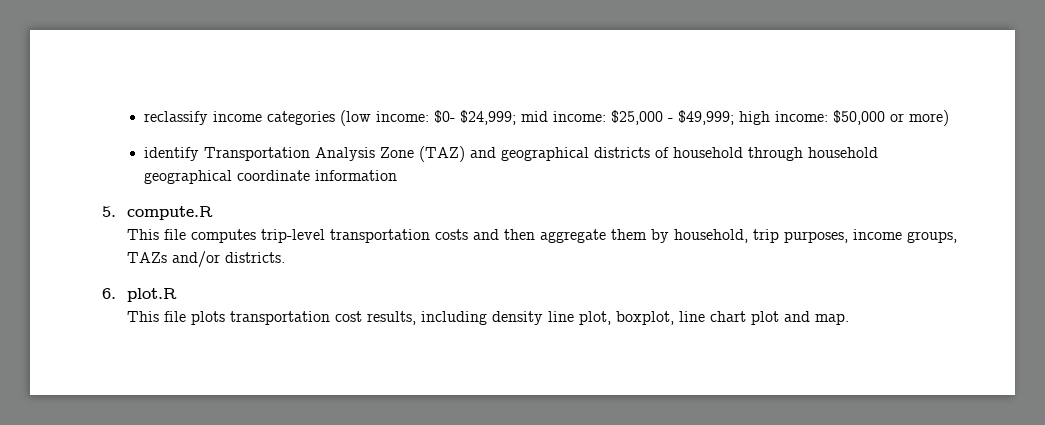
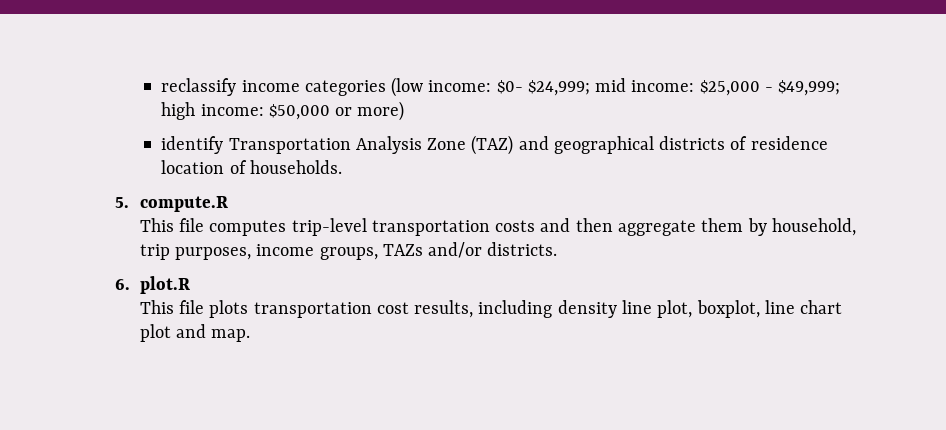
- identify Transportation Analysis Zone (TAZ) and geographical districts of household through household geographical coordinate information
+ identify Transportation Analysis Zone (TAZ) and geographical districts of residence location of households.

